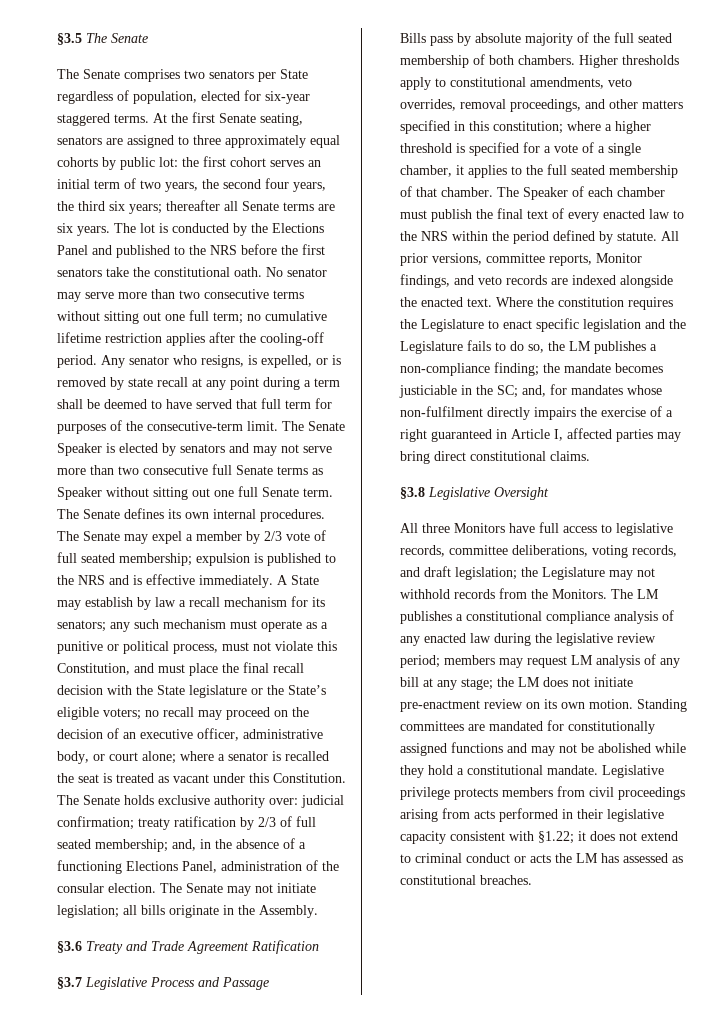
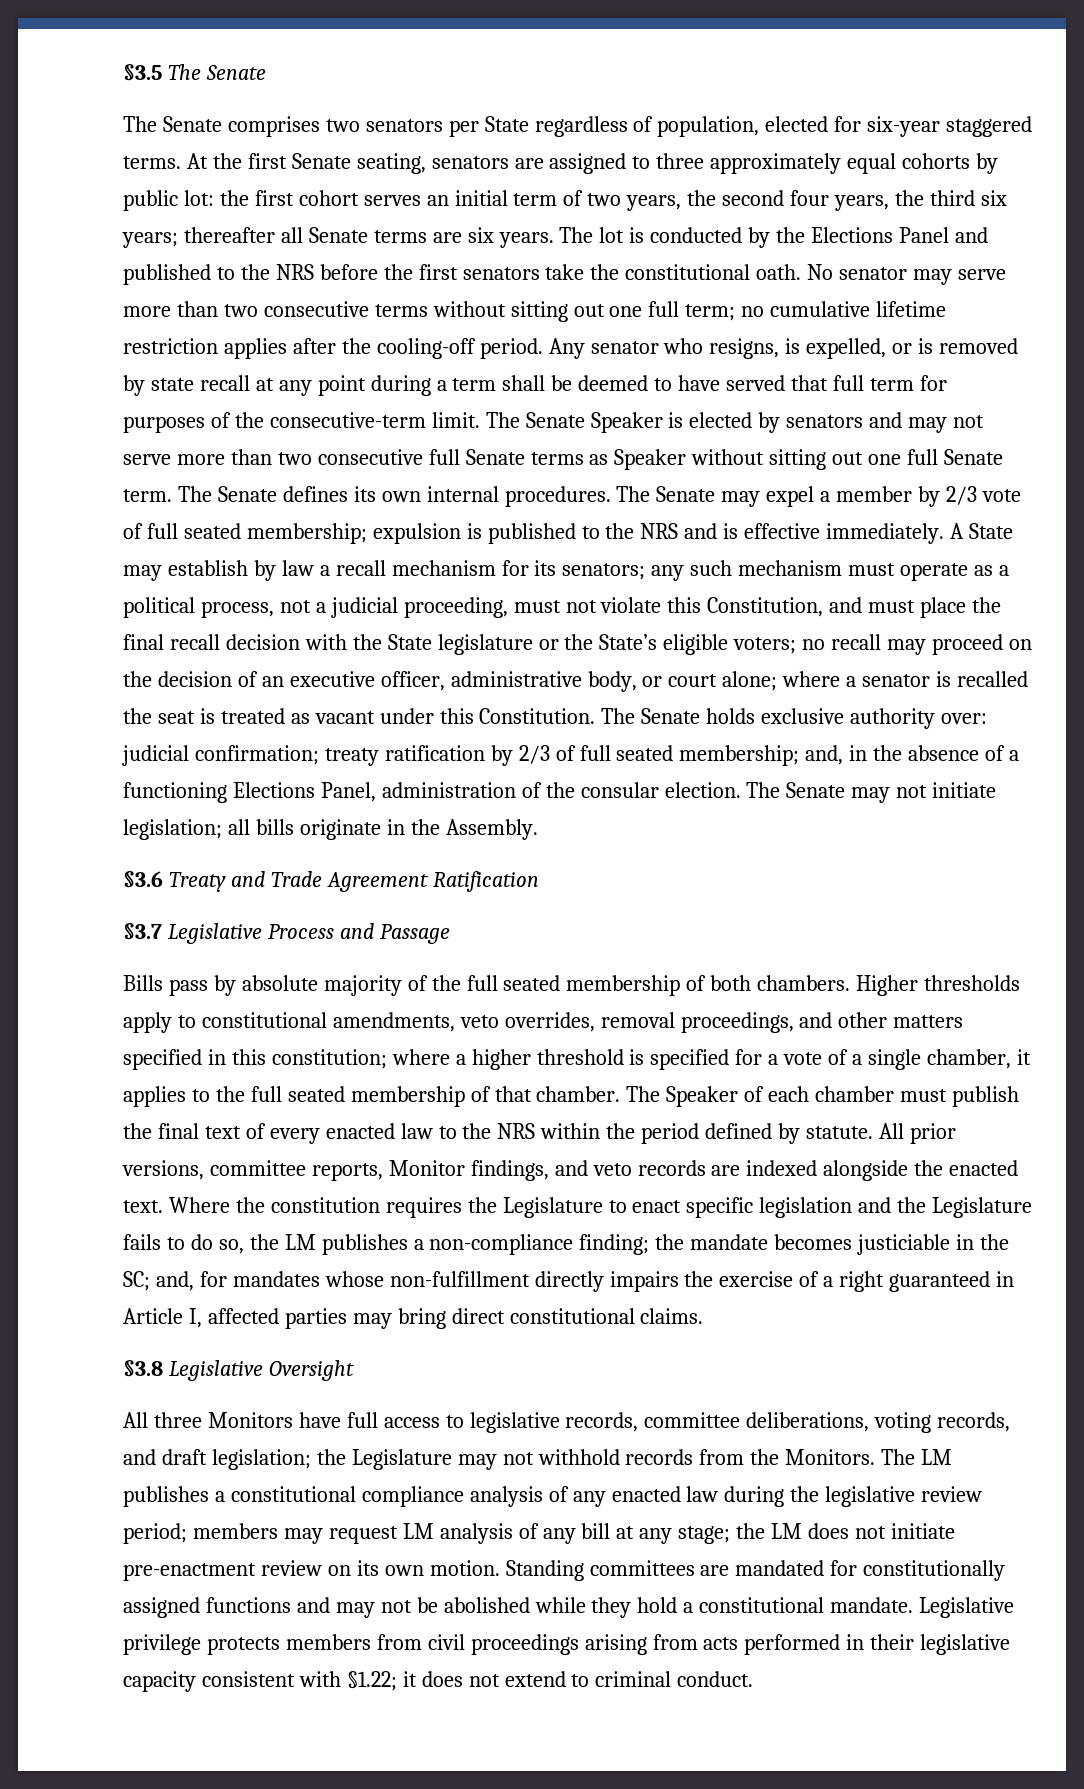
- any such mechanism must operate as a punitive or political process, must not violate this Constitution, and must place the final recall decision with the State legislature or the State’s eligible voters;
+ any such mechanism must operate as a political process, not a judicial proceeding, must not violate this Constitution, and must place the final recall decision with the State legislature or the State’s eligible voters;
- Where the constitution requires the Legislature to enact specific legislation and the Legislature fails to do so, the LM publishes a non-compliance finding; the mandate becomes justiciable in the SC; and, for mandates whose non-fulfilment directly impairs the exercise of a right guaranteed in Article I, affected parties may bring direct constitutional claims.
+ Where the constitution requires the Legislature to enact specific legislation and the Legislature fails to do so, the LM publishes a non-compliance finding; the mandate becomes justiciable in the SC; and, for mandates whose non-fulfillment directly impairs the exercise of a right guaranteed in Article I, affected parties may bring direct constitutional claims.
- Legislative privilege protects members from civil proceedings arising from acts performed in their legislative capacity consistent with §1.22; it does not extend to criminal conduct or acts the LM has assessed as constitutional breaches.
+ Legislative privilege protects members from civil proceedings arising from acts performed in their legislative capacity consistent with §1.22; it does not extend to criminal conduct.

